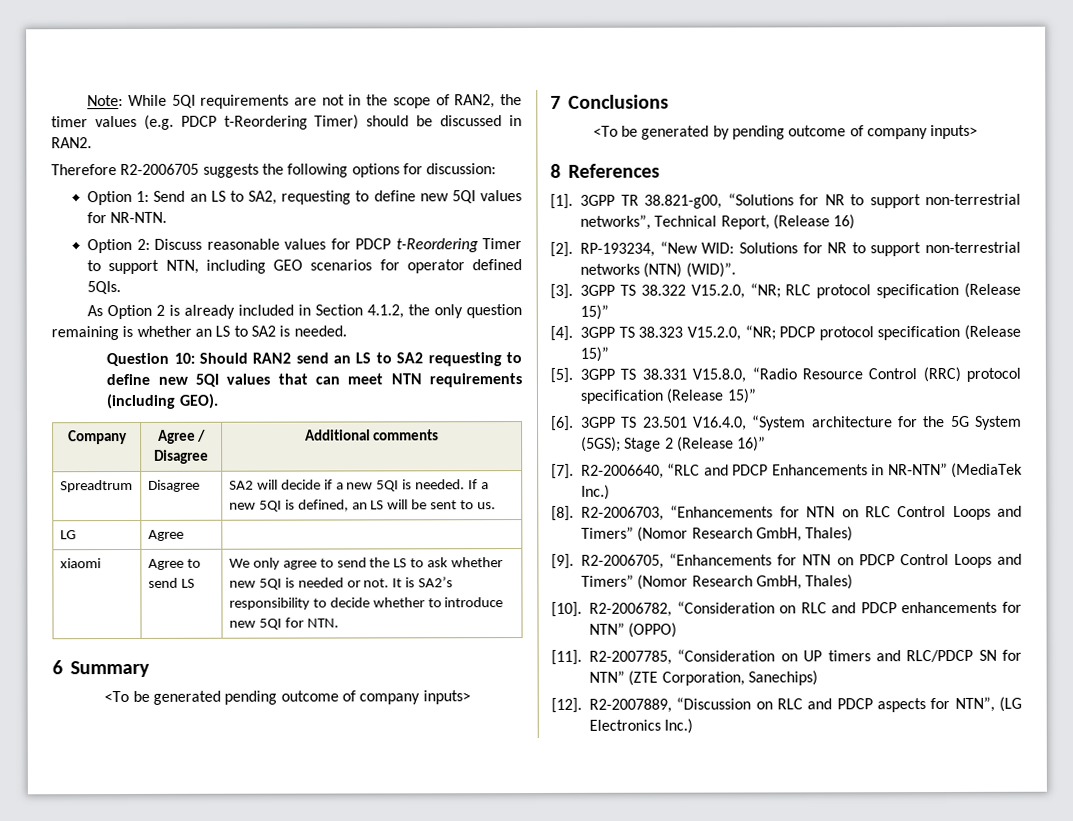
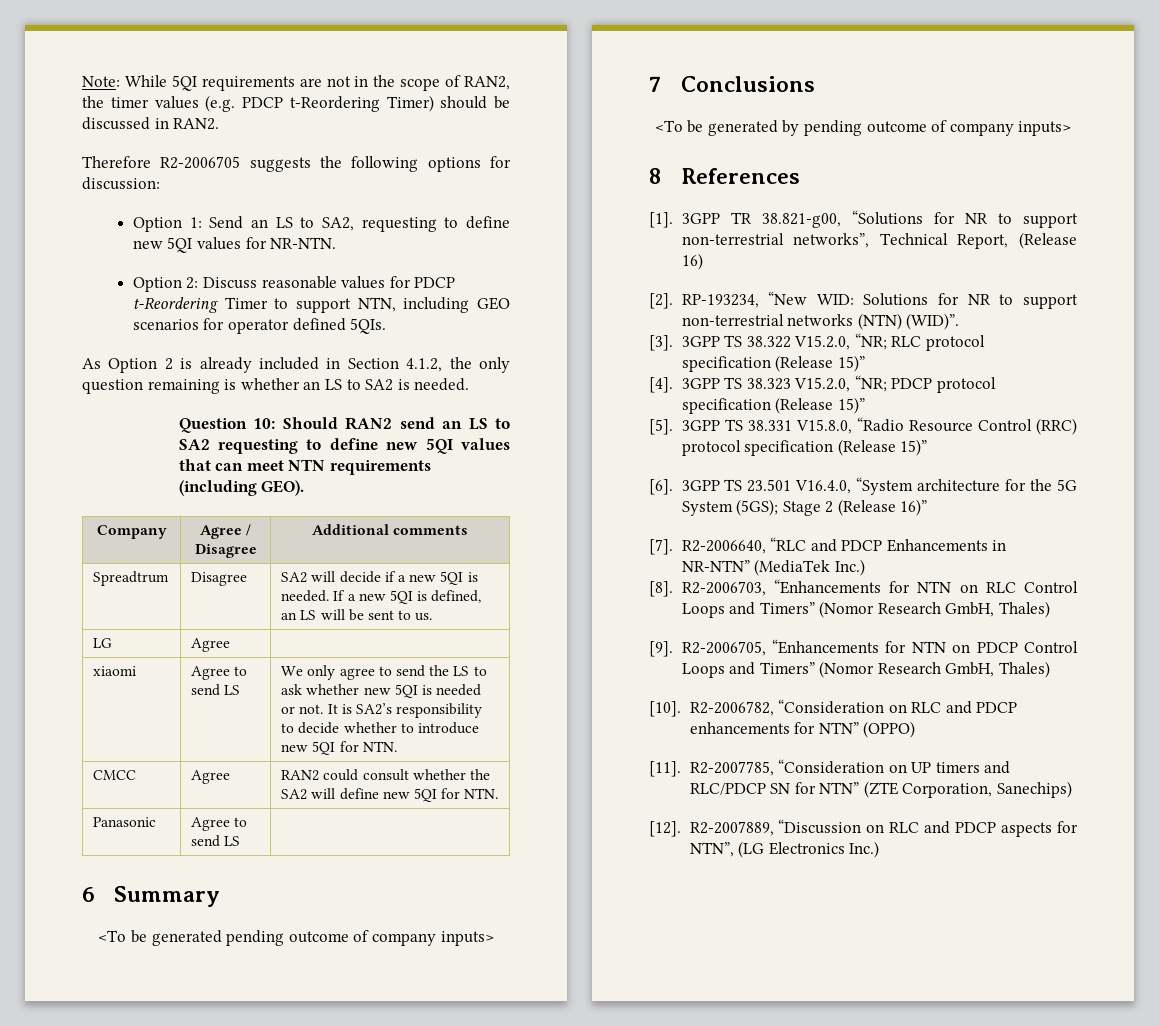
+ CMCC | Agree | RAN2 could consult whether the SA2 will define new 5QI for NTN.
+ Panasonic | Agree to send LS |

